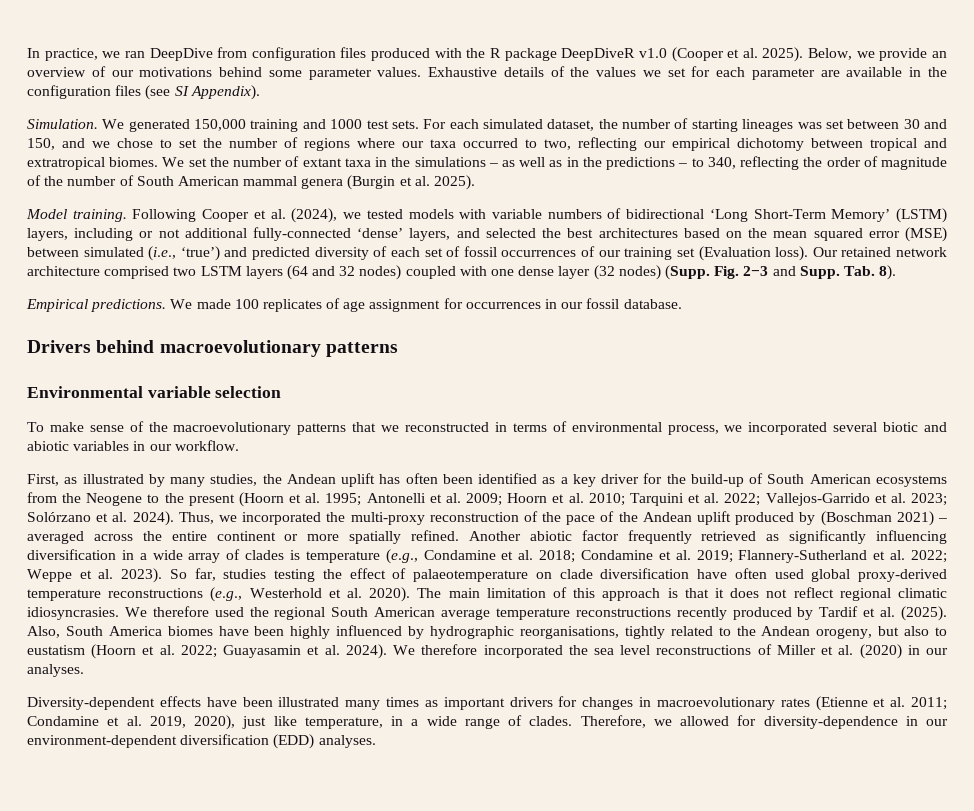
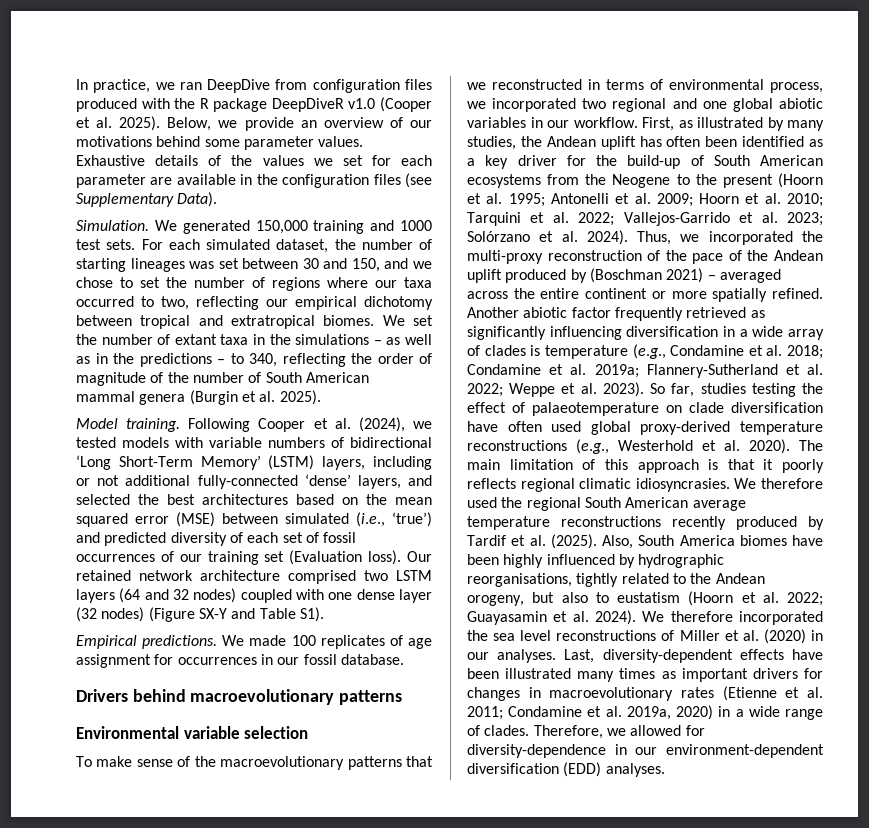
- Exhaustive details of the values we set for each parameter are available in the configuration files (see SI Appendix).
+ Exhaustive details of the values we set for each parameter are available in the configuration files (see Supplementary Data).
- Our retained network architecture comprised two LSTM layers (64 and 32 nodes) coupled with one dense layer (32 nodes) (Supp. Fig. 2−3 and Supp. Tab. 8).
+ Our retained network architecture comprised two LSTM layers (64 and 32 nodes) coupled with one dense layer (32 nodes) (Figure SX-Y and Table S1).
- To make sense of the macroevolutionary patterns that we reconstructed in terms of environmental process, we incorporated several biotic and abiotic variables in our workflow.
- First, as illustrated by many studies, the Andean uplift has often been identified as a key driver for the build-up of South American ecosystems from the Neogene to the present (Hoorn et al. 1995;
+ To make sense of the macroevolutionary patterns that we reconstructed in terms of environmental process, we incorporated two regional and one global abiotic variables in our workflow. First, as illustrated by many studies, the Andean uplift has often been identified as a key driver for the build-up of South American ecosystems from the Neogene to the present (Hoorn et al. 1995;
- Another abiotic factor frequently retrieved as significantly influencing diversification in a wide array of clades is temperature (e.g., Condamine et al. 2018; Condamine et al. 2019; Flannery-Sutherland et al. 2022; Weppe et al. 2023).
+ Another abiotic factor frequently retrieved as significantly influencing diversification in a wide array of clades is temperature (e.g., Condamine et al. 2018; Condamine et al. 2019a; Flannery-Sutherland et al. 2022; Weppe et al. 2023).
- The main limitation of this approach is that it does not reflect regional climatic idiosyncrasies.
+ The main limitation of this approach is that it poorly reflects regional climatic idiosyncrasies.
- We therefore incorporated the sea level reconstructions of Miller et al. (2020) in our analyses.
- Diversity-dependent effects have been illustrated many times as important drivers for changes in macroevolutionary rates (Etienne et al. 2011; Condamine et al. 2019, 2020), just like temperature, in a wide range of clades.
+ We therefore incorporated the sea level reconstructions of Miller et al. (2020) in our analyses. Last, diversity-dependent effects have been illustrated many times as important drivers for changes in macroevolutionary rates (Etienne et al. 2011; Condamine et al. 2019a, 2020) in a wide range of clades.

